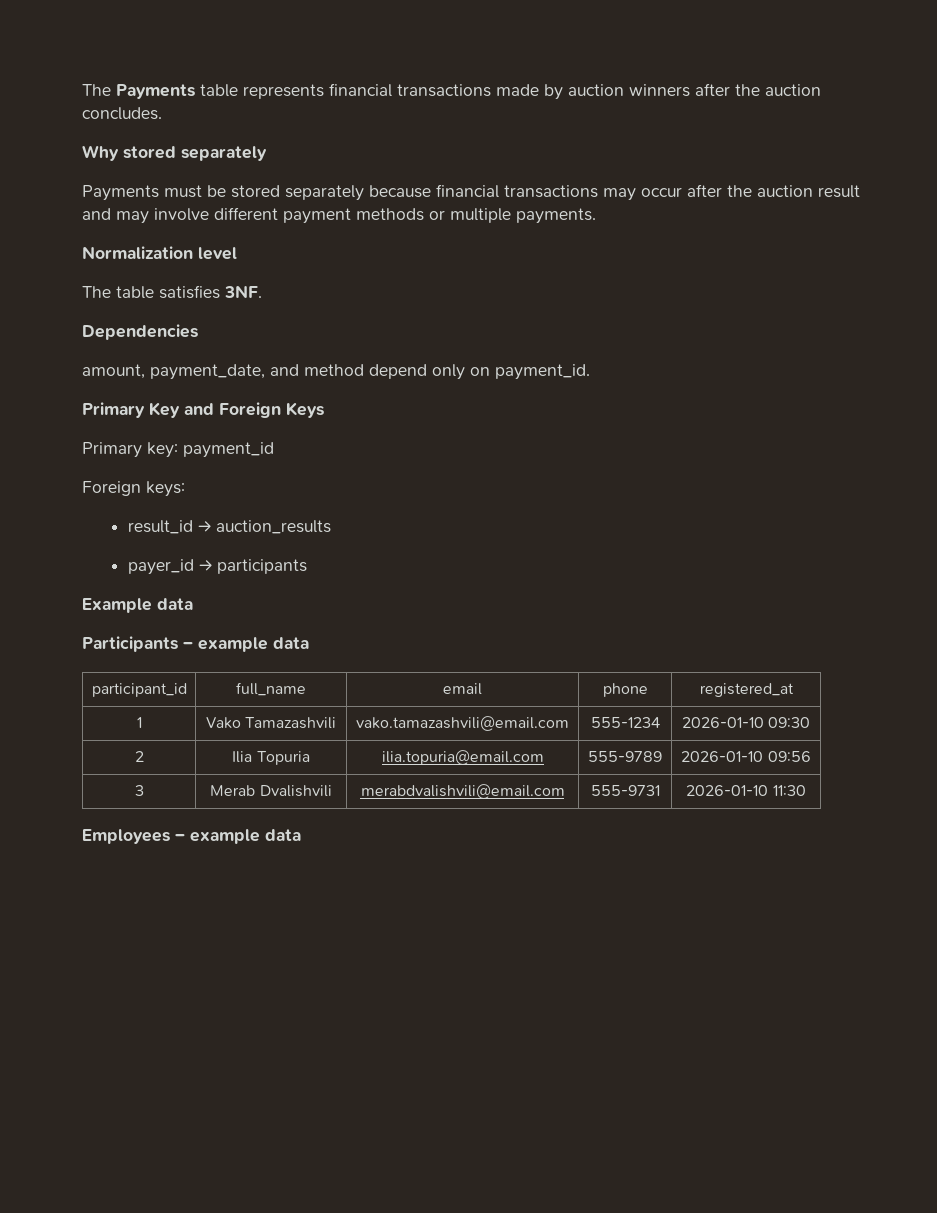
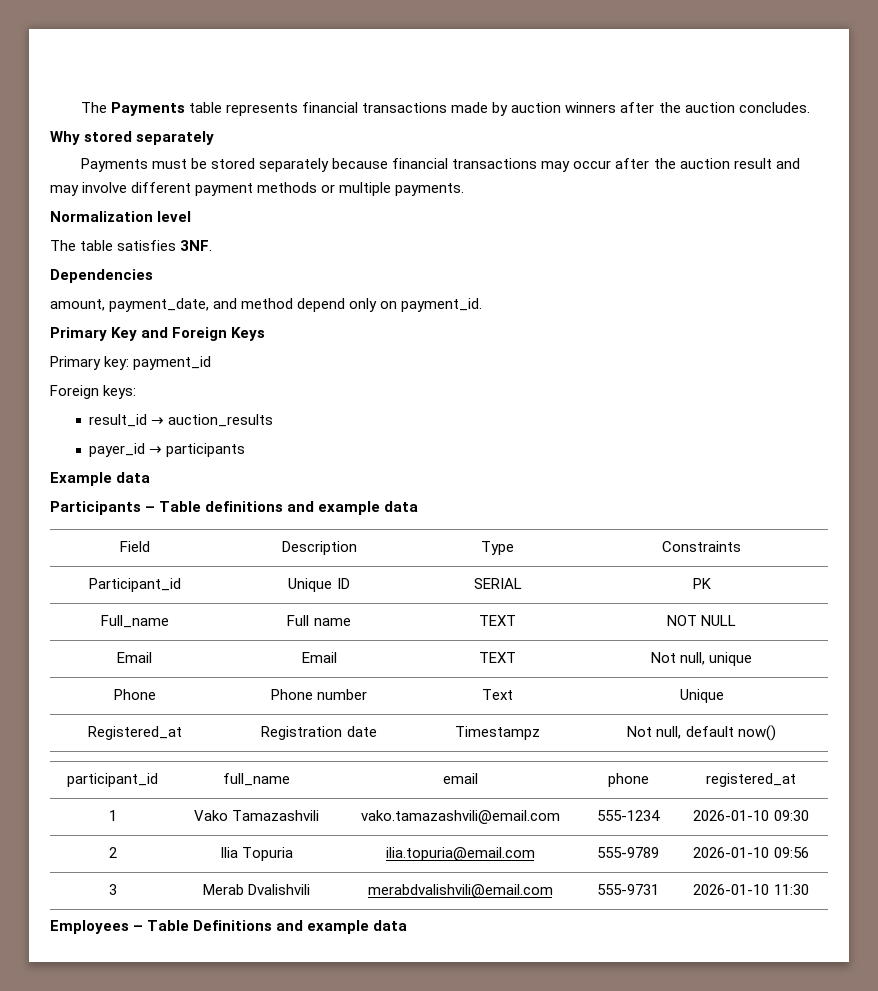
- Participants – example data
+ Participants – Table definitions and example data
+ Field | Description | Type | Constraints
+ Participant_id | Unique ID | SERIAL | PK
+ Full_name | Full name | TEXT | NOT NULL
+ Email | Email | TEXT | Not null, unique
+ Phone | Phone number | Text | Unique
+ Registered_at | Registration date | Timestampz | Not null, default now()
- Employees – example data
+ Employees – Table Definitions and example data

